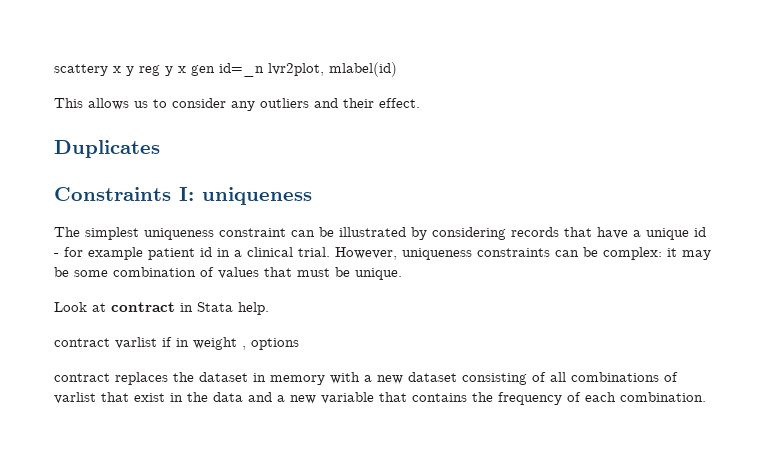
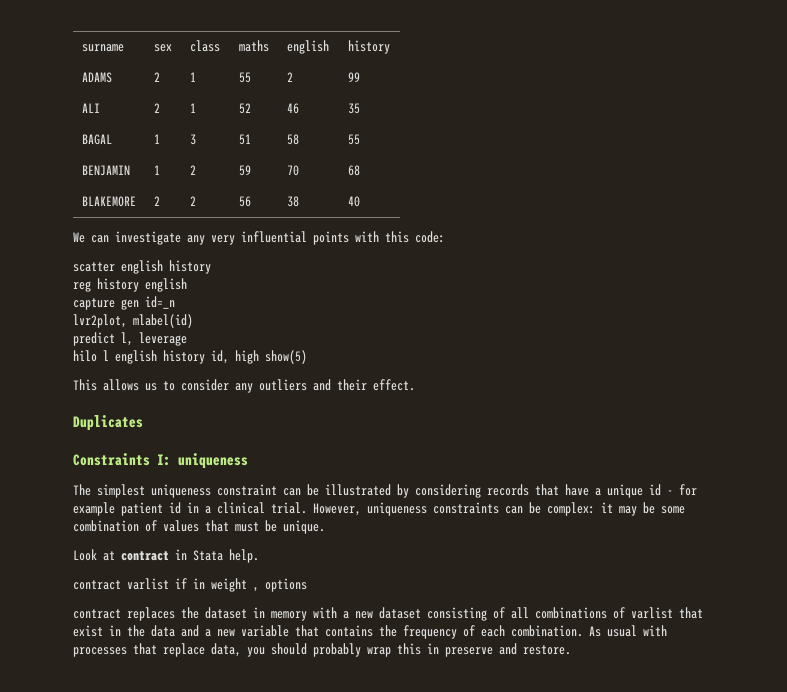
- scattery x y reg y x gen id=_n lvr2plot, mlabel(id)
+ surname | sex | class | maths | english | history
+ ADAMS | 2 | 1 | 55 | 2 | 99
+ ALI | 2 | 1 | 52 | 46 | 35
+ BAGAL | 1 | 3 | 51 | 58 | 55
+ BENJAMIN | 1 | 2 | 59 | 70 | 68
+ BLAKEMORE | 2 | 2 | 56 | 38 | 40
+ We can investigate any very influential points with this code:
+ scatter english history
+ reg history english
+ capture gen id=_n
+ lvr2plot, mlabel(id)
+ predict l, leverage
+ hilo l english history id, high show(5)
+ As usual with processes that replace data, you should probably wrap this in preserve and restore.

